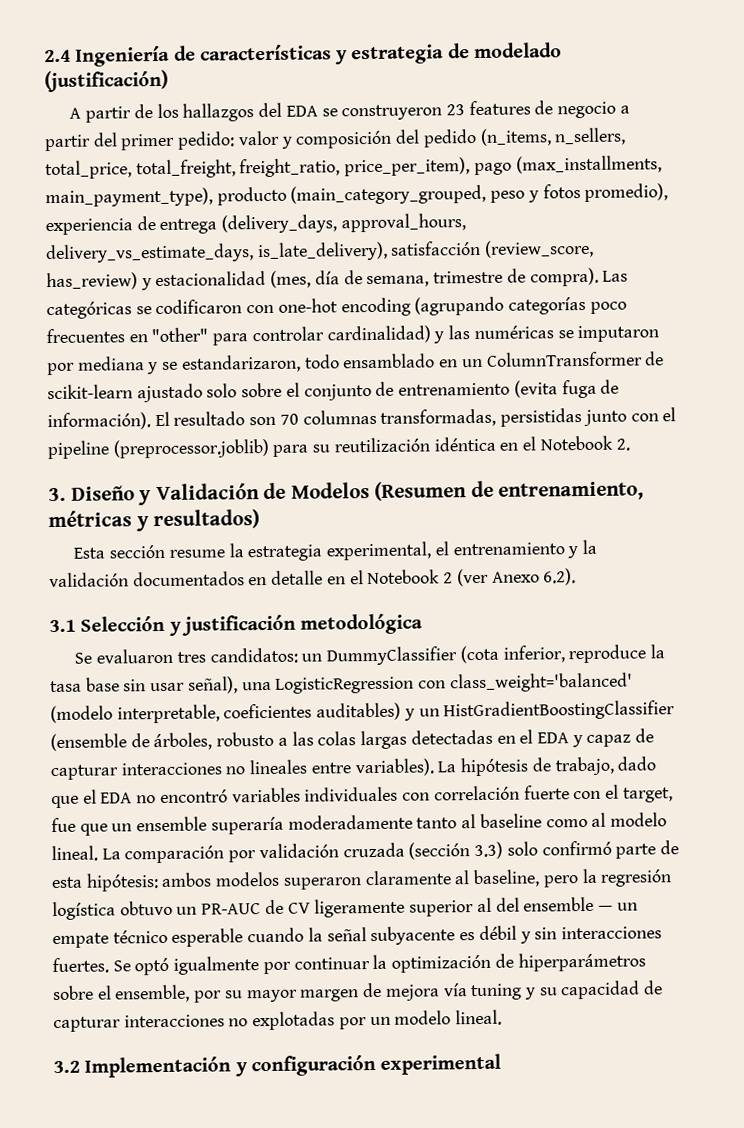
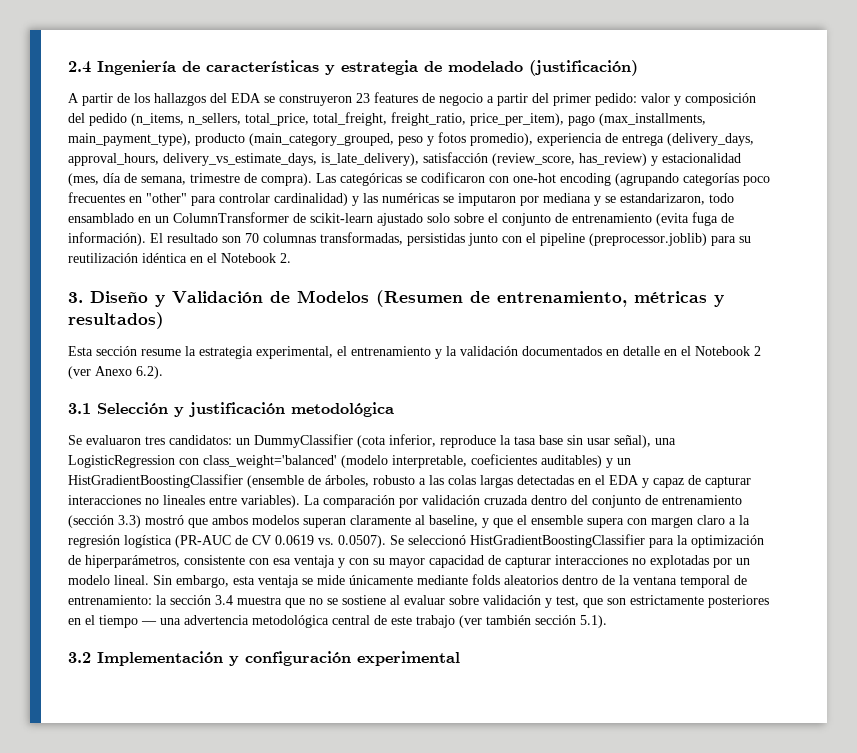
- La hipótesis de trabajo, dado que el EDA no encontró variables individuales con correlación fuerte con el target, fue que un ensemble superaría moderadamente tanto al baseline como al modelo lineal. La comparación por validación cruzada (sección 3.3) solo confirmó parte de esta hipótesis: ambos modelos superaron claramente al baseline, pero la regresión logística obtuvo un PR-AUC de CV ligeramente superior al del ensemble — un empate técnico esperable cuando la señal subyacente es débil y sin interacciones fuertes. Se optó igualmente por continuar la optimización de hiperparámetros sobre el ensemble, por su mayor margen de mejora vía tuning y su capacidad de capturar interacciones no explotadas por un modelo lineal.
+ La comparación por validación cruzada dentro del conjunto de entrenamiento (sección 3.3) mostró que ambos modelos superan claramente al baseline, y que el ensemble supera con margen claro a la regresión logística (PR-AUC de CV 0.0619 vs. 0.0507). Se seleccionó HistGradientBoostingClassifier para la optimización de hiperparámetros, consistente con esa ventaja y con su mayor capacidad de capturar interacciones no explotadas por un modelo lineal. Sin embargo, esta ventaja se mide únicamente mediante folds aleatorios dentro de la ventana temporal de entrenamiento: la sección 3.4 muestra que no se sostiene al evaluar sobre validación y test, que son estrictamente posteriores en el tiempo — una advertencia metodológica central de este trabajo (ver también sección 5.1).

